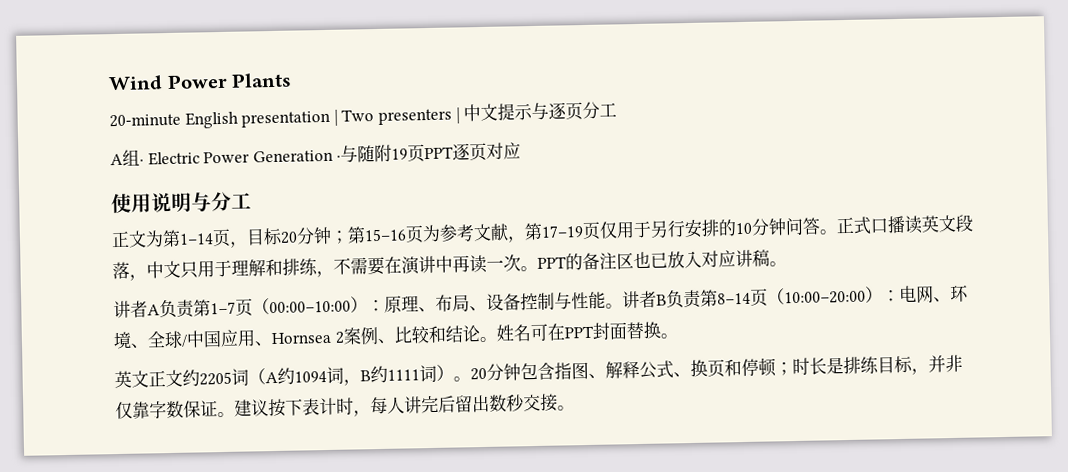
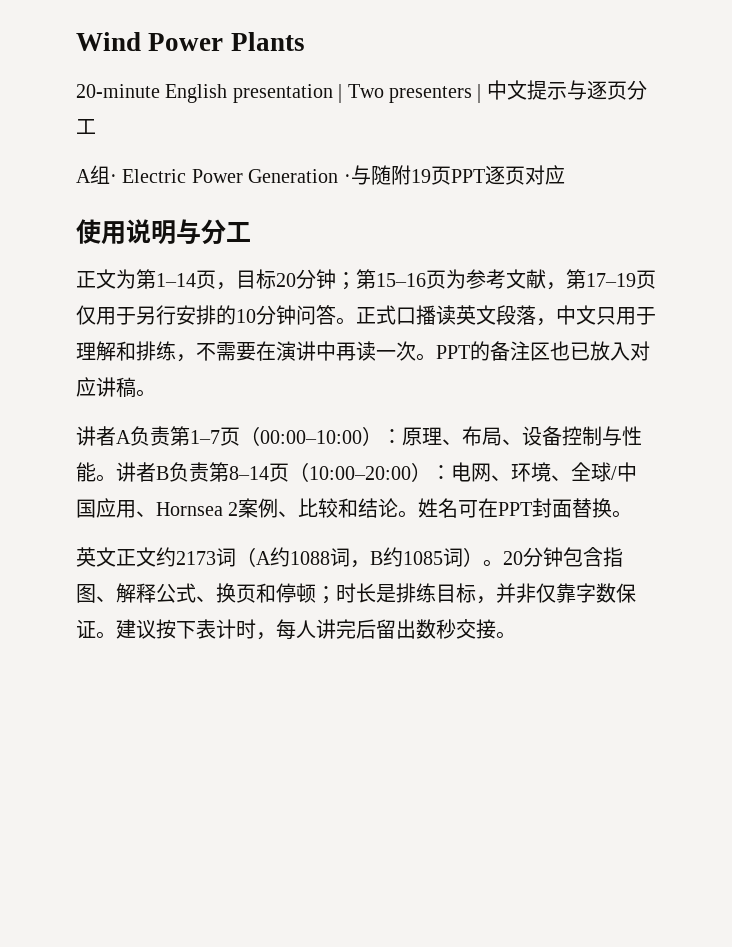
- 英文正文约2205词（A约1094词，B约1111词）。
+ 英文正文约2173词（A约1088词，B约1085词）。

